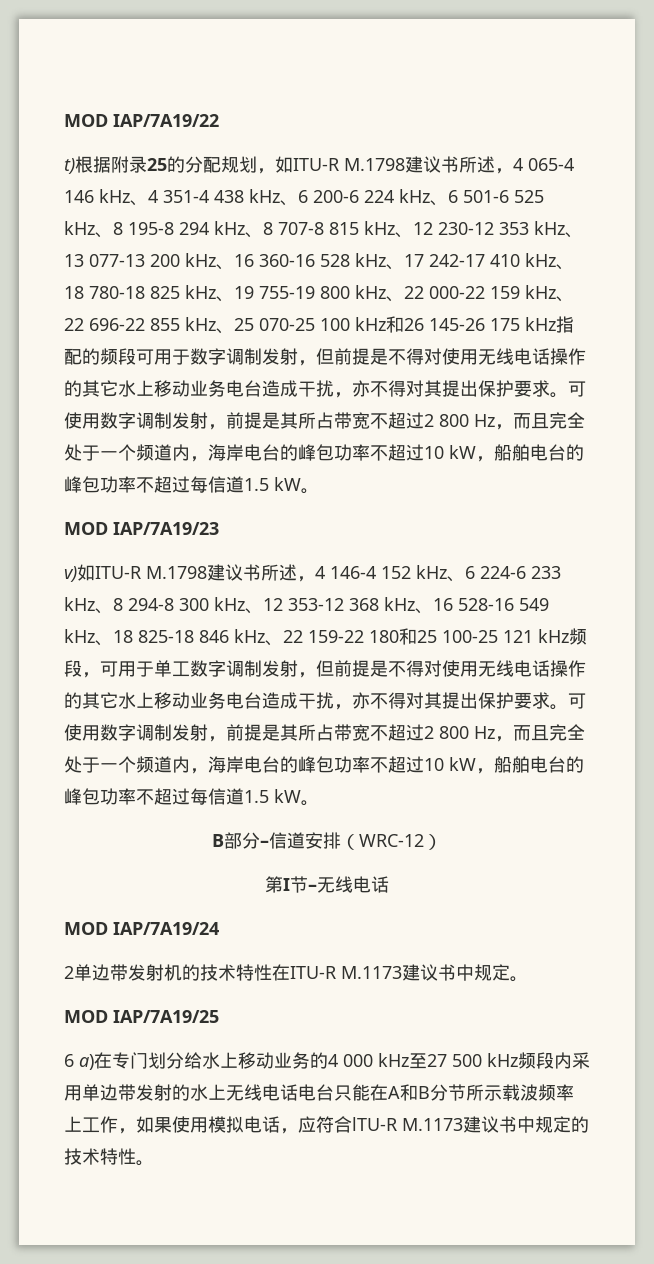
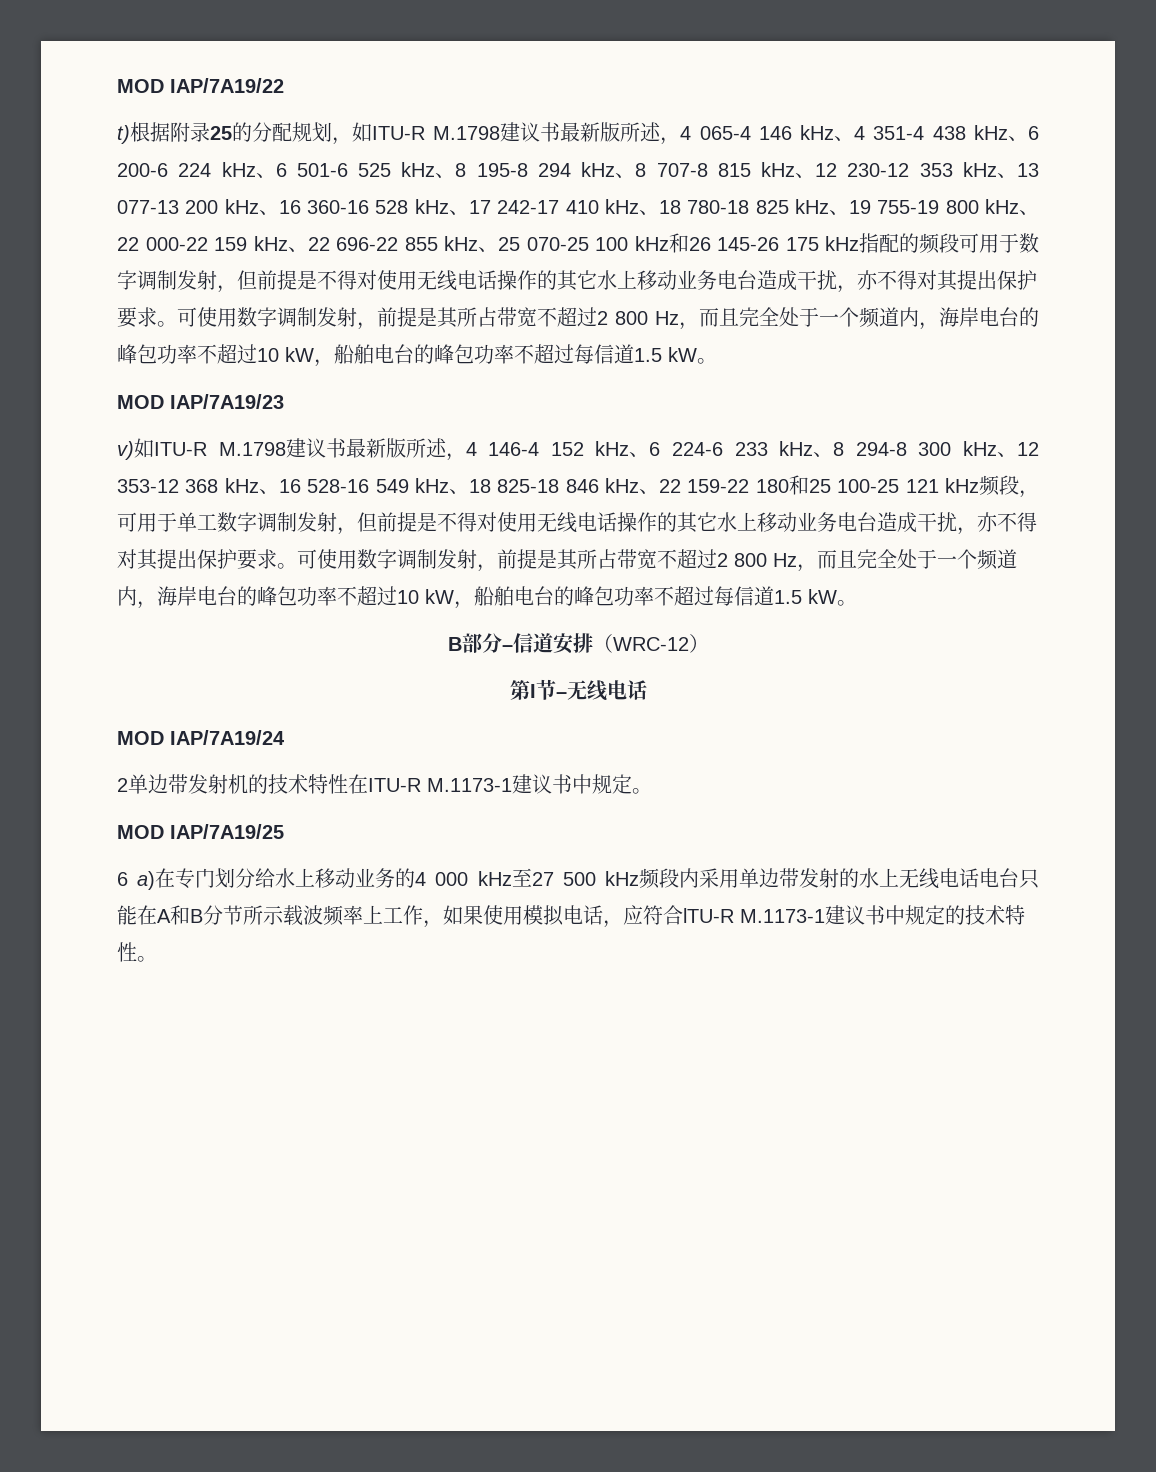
- t)根据附录25的分配规划，如ITU-R M.1798建议书所述，4 065-4 146 kHz、4 351-4 438 kHz、6 200-6 224 kHz、6 501-6 525 kHz、8 195-8 294 kHz、8 707-8 815 kHz、12 230-12 353 kHz、13 077-13 200 kHz、16 360-16 528 kHz、17 242-17 410 kHz、18 780-18 825 kHz、19 755-19 800 kHz、22 000-22 159 kHz、22 696-22 855 kHz、25 070-25 100 kHz和26 145-26 175 kHz指配的频段可用于数字调制发射，但前提是不得对使用无线电话操作的其它水上移动业务电台造成干扰，亦不得对其提出保护要求。
+ t)根据附录25的分配规划，如ITU-R M.1798建议书最新版所述，4 065-4 146 kHz、4 351-4 438 kHz、6 200-6 224 kHz、6 501-6 525 kHz、8 195-8 294 kHz、8 707-8 815 kHz、12 230-12 353 kHz、13 077-13 200 kHz、16 360-16 528 kHz、17 242-17 410 kHz、18 780-18 825 kHz、19 755-19 800 kHz、22 000-22 159 kHz、22 696-22 855 kHz、25 070-25 100 kHz和26 145-26 175 kHz指配的频段可用于数字调制发射，但前提是不得对使用无线电话操作的其它水上移动业务电台造成干扰，亦不得对其提出保护要求。
- v)如ITU-R M.1798建议书所述，4 146-4 152 kHz、6 224-6 233 kHz、8 294-8 300 kHz、12 353-12 368 kHz、16 528-16 549 kHz、18 825-18 846 kHz、22 159-22 180和25 100-25 121 kHz频段，可用于单工数字调制发射，但前提是不得对使用无线电话操作的其它水上移动业务电台造成干扰，亦不得对其提出保护要求。
+ v)如ITU-R M.1798建议书最新版所述，4 146-4 152 kHz、6 224-6 233 kHz、8 294-8 300 kHz、12 353-12 368 kHz、16 528-16 549 kHz、18 825-18 846 kHz、22 159-22 180和25 100-25 121 kHz频段，可用于单工数字调制发射，但前提是不得对使用无线电话操作的其它水上移动业务电台造成干扰，亦不得对其提出保护要求。
- 2单边带发射机的技术特性在ITU-R M.1173建议书中规定。
+ 2单边带发射机的技术特性在ITU-R M.1173-1建议书中规定。
- 6 a)在专门划分给水上移动业务的4 000 kHz至27 500 kHz频段内采用单边带发射的水上无线电话电台只能在A和B分节所示载波频率上工作，如果使用模拟电话，应符合lTU-R M.1173建议书中规定的技术特性。
+ 6 a)在专门划分给水上移动业务的4 000 kHz至27 500 kHz频段内采用单边带发射的水上无线电话电台只能在A和B分节所示载波频率上工作，如果使用模拟电话，应符合lTU-R M.1173-1建议书中规定的技术特性。

